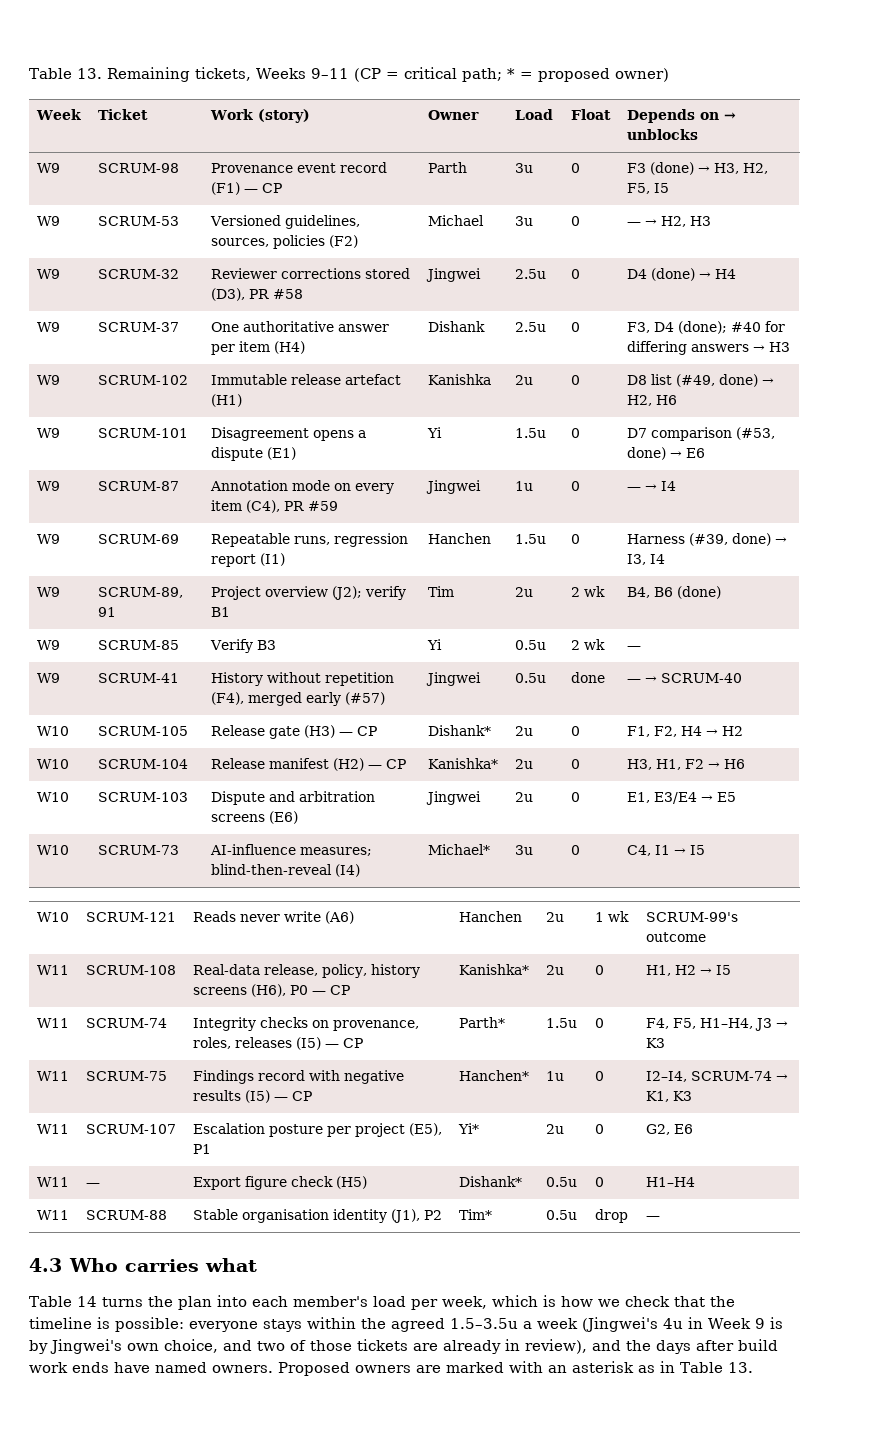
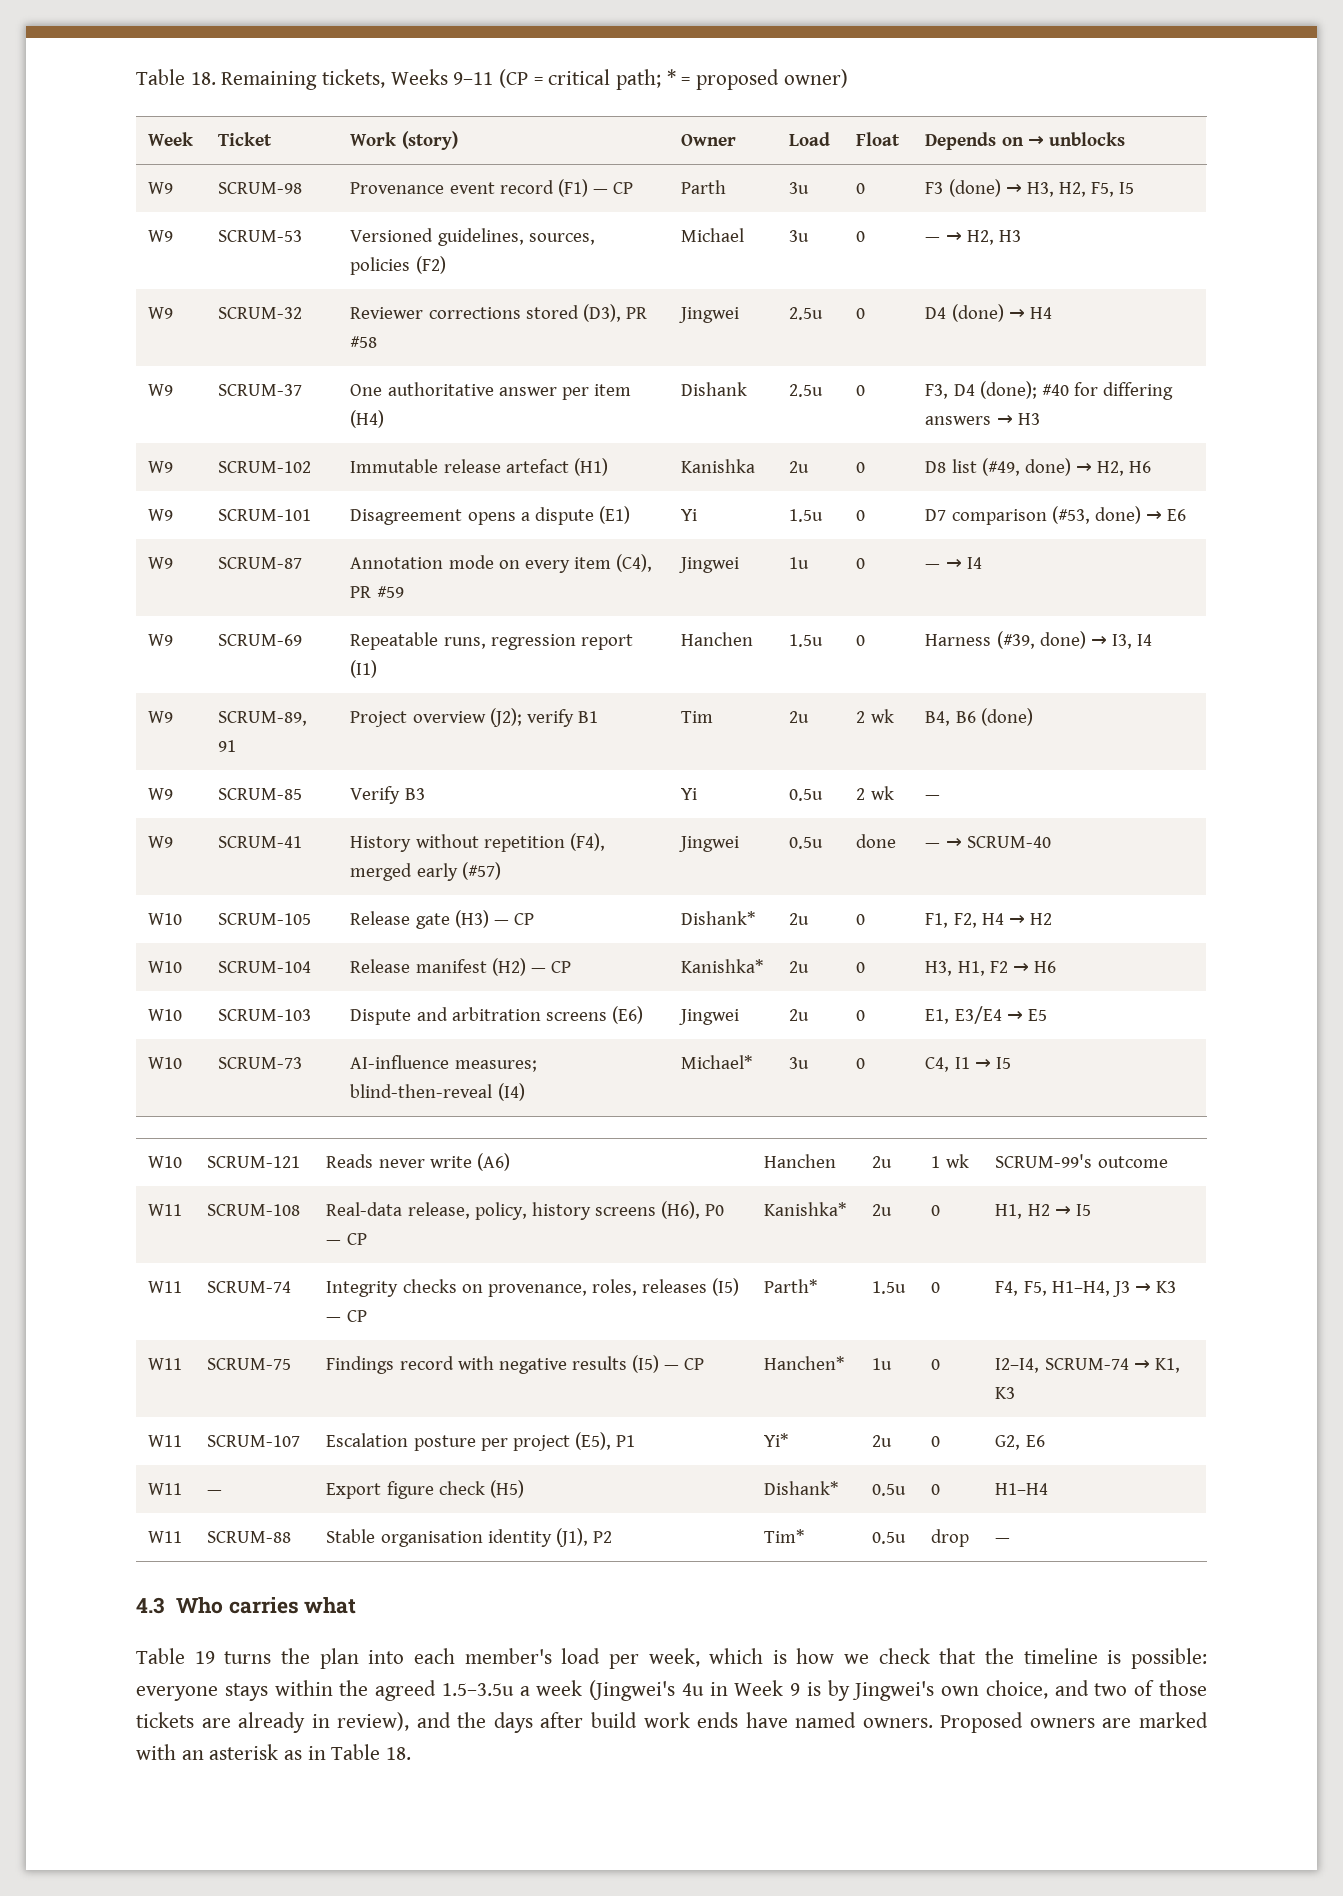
- Table 13. Remaining tickets, Weeks 9–11 (CP = critical path; * = proposed owner)
+ Table 18. Remaining tickets, Weeks 9–11 (CP = critical path; * = proposed owner)
- Table 14 turns the plan into each member's load per week, which is how we check that the timeline is possible: everyone stays within the agreed 1.5–3.5u a week (Jingwei's 4u in Week 9 is by Jingwei's own choice, and two of those tickets are already in review), and the days after build work ends have named owners.
+ Table 19 turns the plan into each member's load per week, which is how we check that the timeline is possible: everyone stays within the agreed 1.5–3.5u a week (Jingwei's 4u in Week 9 is by Jingwei's own choice, and two of those tickets are already in review), and the days after build work ends have named owners.
- Proposed owners are marked with an asterisk as in Table 13.
+ Proposed owners are marked with an asterisk as in Table 18.

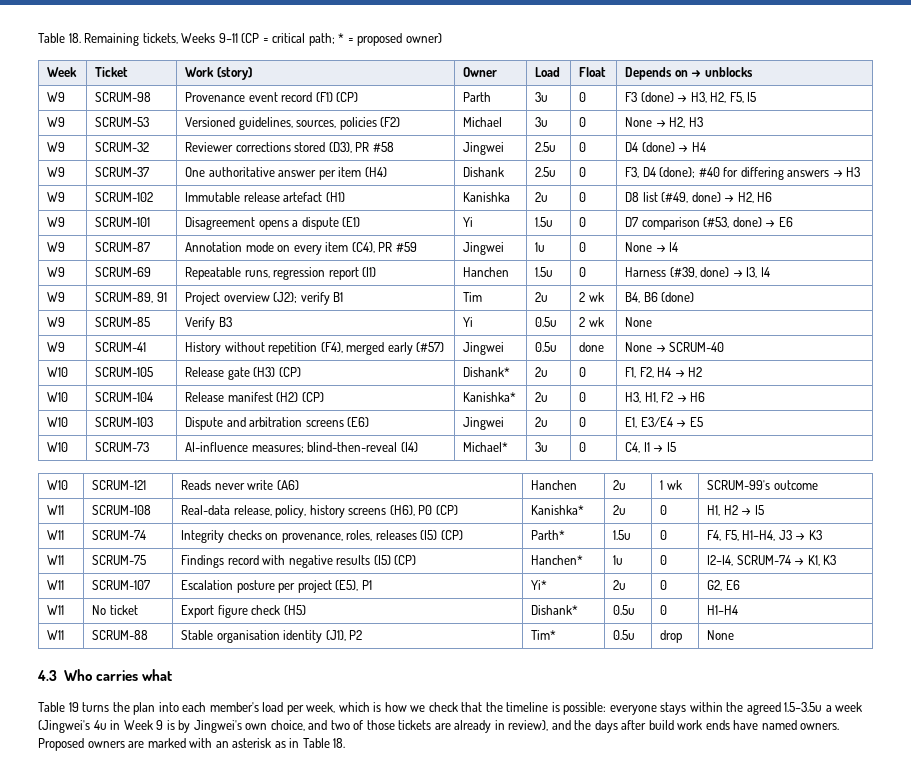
- W9 | SCRUM-98 | Provenance event record (F1) — CP | Parth | 3u | 0 | F3 (done) → H3, H2, F5, I5
+ W9 | SCRUM-98 | Provenance event record (F1) (CP) | Parth | 3u | 0 | F3 (done) → H3, H2, F5, I5
- W9 | SCRUM-53 | Versioned guidelines, sources, policies (F2) | Michael | 3u | 0 | — → H2, H3
+ W9 | SCRUM-53 | Versioned guidelines, sources, policies (F2) | Michael | 3u | 0 | None → H2, H3
- W9 | SCRUM-87 | Annotation mode on every item (C4), PR #59 | Jingwei | 1u | 0 | — → I4
+ W9 | SCRUM-87 | Annotation mode on every item (C4), PR #59 | Jingwei | 1u | 0 | None → I4
- W9 | SCRUM-85 | Verify B3 | Yi | 0.5u | 2 wk | —
+ W9 | SCRUM-85 | Verify B3 | Yi | 0.5u | 2 wk | None
- W9 | SCRUM-41 | History without repetition (F4), merged early (#57) | Jingwei | 0.5u | done | — → SCRUM-40
+ W9 | SCRUM-41 | History without repetition (F4), merged early (#57) | Jingwei | 0.5u | done | None → SCRUM-40
- W10 | SCRUM-105 | Release gate (H3) — CP | Dishank* | 2u | 0 | F1, F2, H4 → H2
+ W10 | SCRUM-105 | Release gate (H3) (CP) | Dishank* | 2u | 0 | F1, F2, H4 → H2
- W10 | SCRUM-104 | Release manifest (H2) — CP | Kanishka* | 2u | 0 | H3, H1, F2 → H6
+ W10 | SCRUM-104 | Release manifest (H2) (CP) | Kanishka* | 2u | 0 | H3, H1, F2 → H6
- W11 | SCRUM-108 | Real-data release, policy, history screens (H6), P0 — CP | Kanishka* | 2u | 0 | H1, H2 → I5
+ W11 | SCRUM-108 | Real-data release, policy, history screens (H6), P0 (CP) | Kanishka* | 2u | 0 | H1, H2 → I5
- W11 | SCRUM-74 | Integrity checks on provenance, roles, releases (I5) — CP | Parth* | 1.5u | 0 | F4, F5, H1–H4, J3 → K3
+ W11 | SCRUM-74 | Integrity checks on provenance, roles, releases (I5) (CP) | Parth* | 1.5u | 0 | F4, F5, H1–H4, J3 → K3
- W11 | SCRUM-75 | Findings record with negative results (I5) — CP | Hanchen* | 1u | 0 | I2–I4, SCRUM-74 → K1, K3
+ W11 | SCRUM-75 | Findings record with negative results (I5) (CP) | Hanchen* | 1u | 0 | I2–I4, SCRUM-74 → K1, K3
- W11 | — | Export figure check (H5) | Dishank* | 0.5u | 0 | H1–H4
+ W11 | No ticket | Export figure check (H5) | Dishank* | 0.5u | 0 | H1–H4
- W11 | SCRUM-88 | Stable organisation identity (J1), P2 | Tim* | 0.5u | drop | —
+ W11 | SCRUM-88 | Stable organisation identity (J1), P2 | Tim* | 0.5u | drop | None

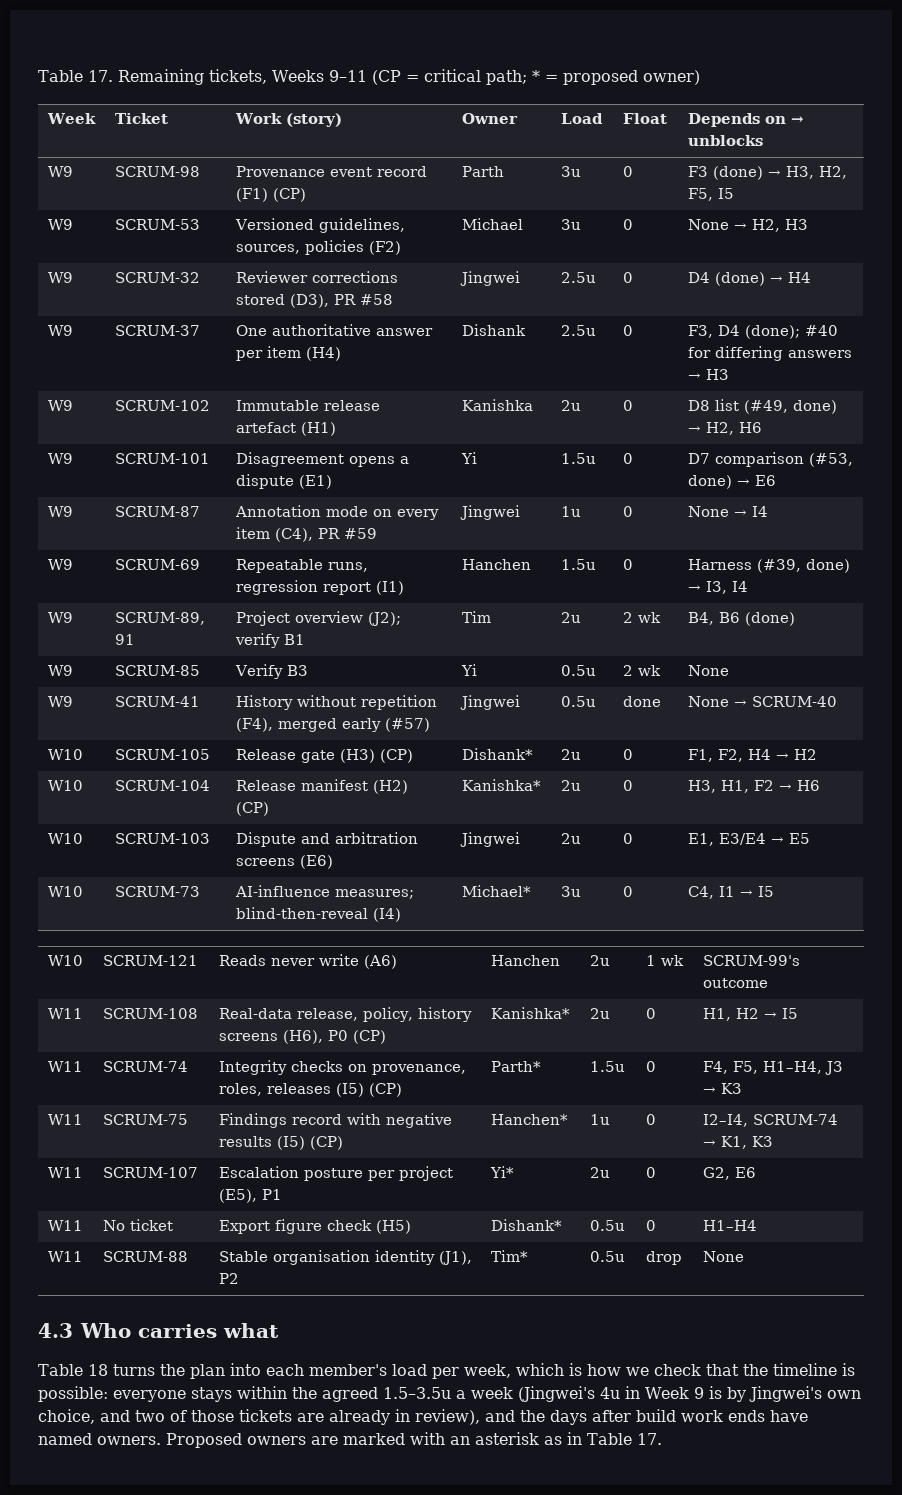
- Table 18. Remaining tickets, Weeks 9–11 (CP = critical path; * = proposed owner)
+ Table 17. Remaining tickets, Weeks 9–11 (CP = critical path; * = proposed owner)
- Table 19 turns the plan into each member's load per week, which is how we check that the timeline is possible: everyone stays within the agreed 1.5–3.5u a week (Jingwei's 4u in Week 9 is by Jingwei's own choice, and two of those tickets are already in review), and the days after build work ends have named owners.
+ Table 18 turns the plan into each member's load per week, which is how we check that the timeline is possible: everyone stays within the agreed 1.5–3.5u a week (Jingwei's 4u in Week 9 is by Jingwei's own choice, and two of those tickets are already in review), and the days after build work ends have named owners.
- Proposed owners are marked with an asterisk as in Table 18.
+ Proposed owners are marked with an asterisk as in Table 17.

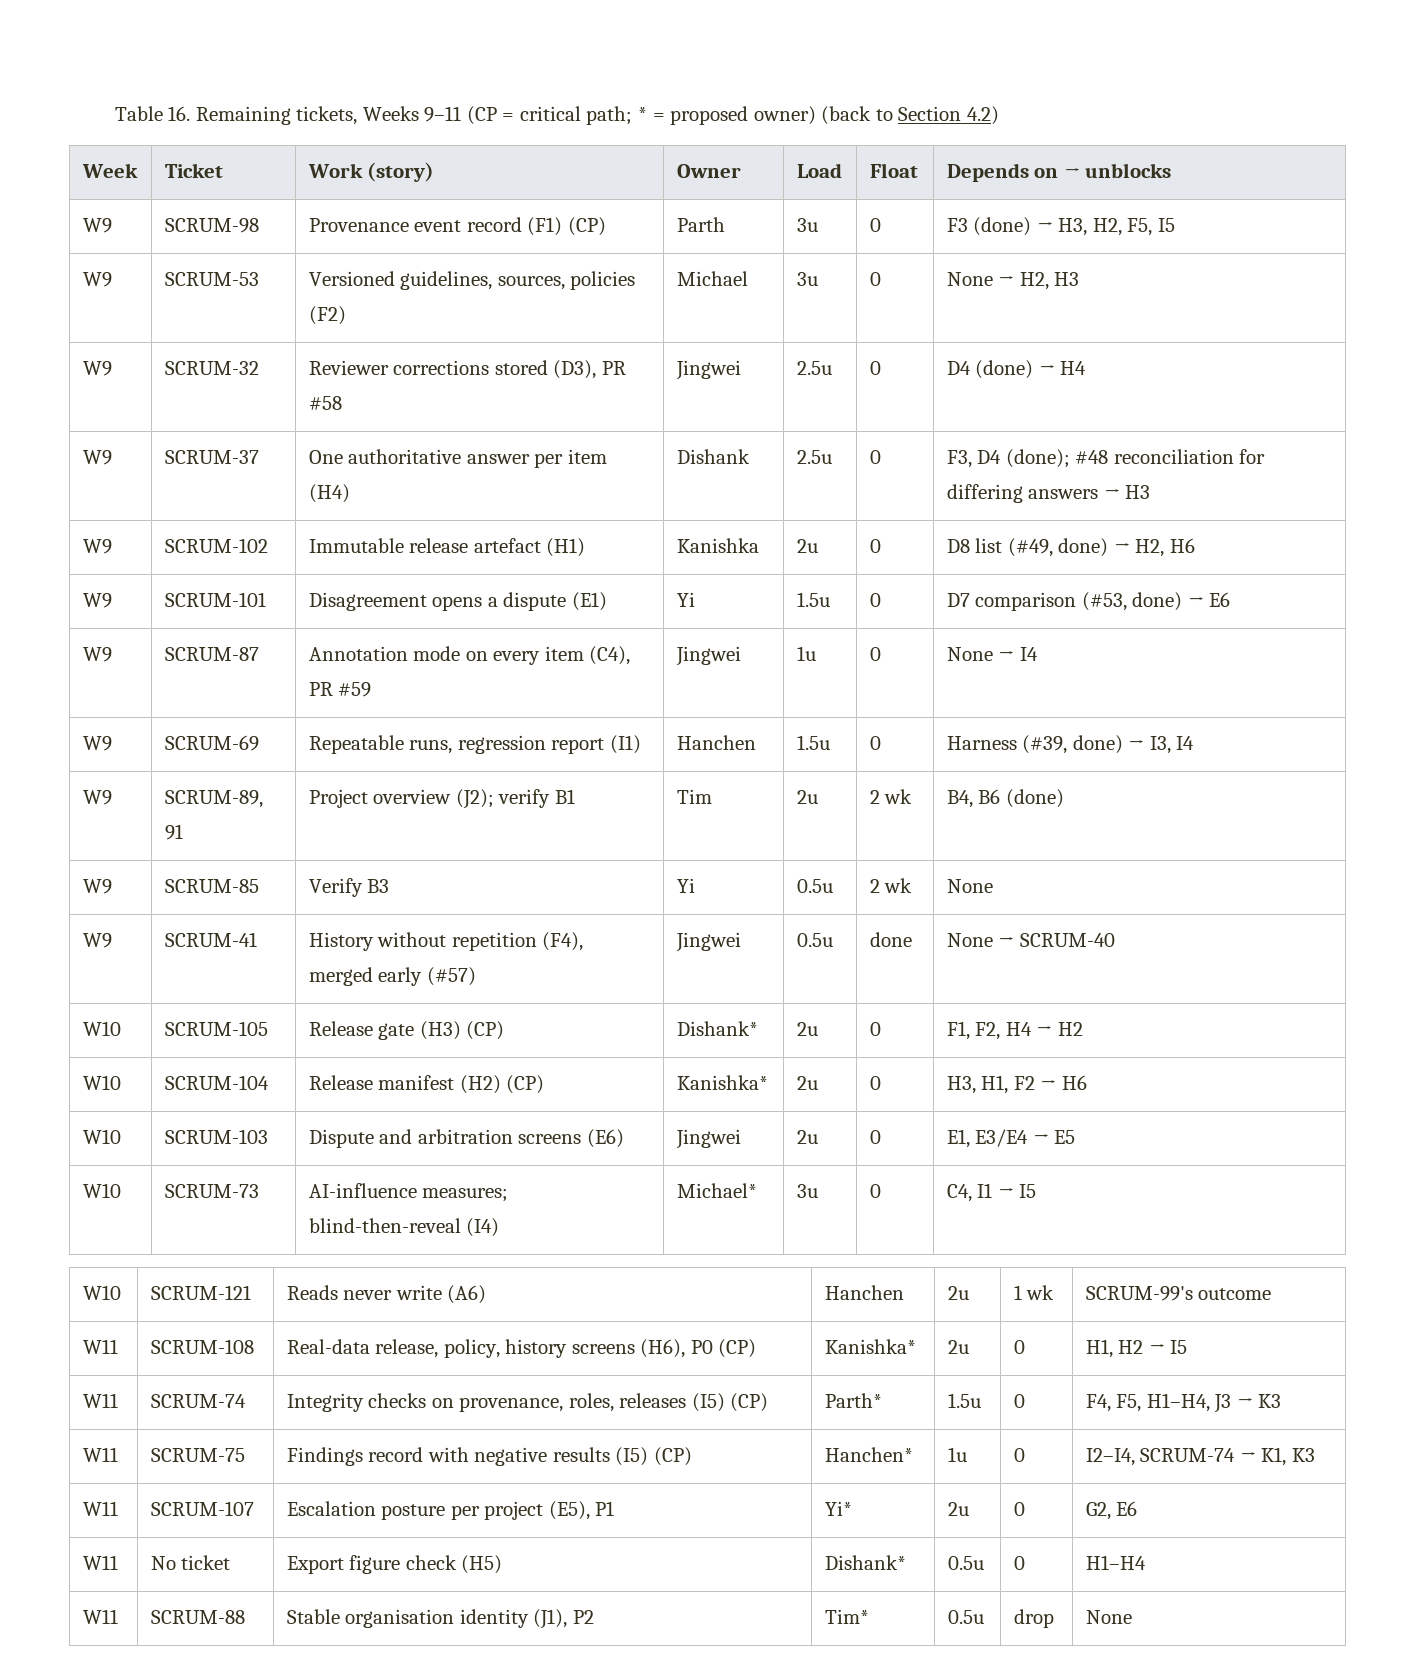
- Table 17. Remaining tickets, Weeks 9–11 (CP = critical path; * = proposed owner)
+ Table 16. Remaining tickets, Weeks 9–11 (CP = critical path; * = proposed owner) (back to Section 4.2)
- W9 | SCRUM-37 | One authoritative answer per item (H4) | Dishank | 2.5u | 0 | F3, D4 (done); #40 for differing answers → H3
+ W9 | SCRUM-37 | One authoritative answer per item (H4) | Dishank | 2.5u | 0 | F3, D4 (done); #48 reconciliation for differing answers → H3
- 4.3 Who carries what
- Table 18 turns the plan into each member's load per week, which is how we check that the timeline is possible: everyone stays within the agreed 1.5–3.5u a week (Jingwei's 4u in Week 9 is by Jingwei's own choice, and two of those tickets are already in review), and the days after build work ends have named owners. Proposed owners are marked with an asterisk as in Table 17.

